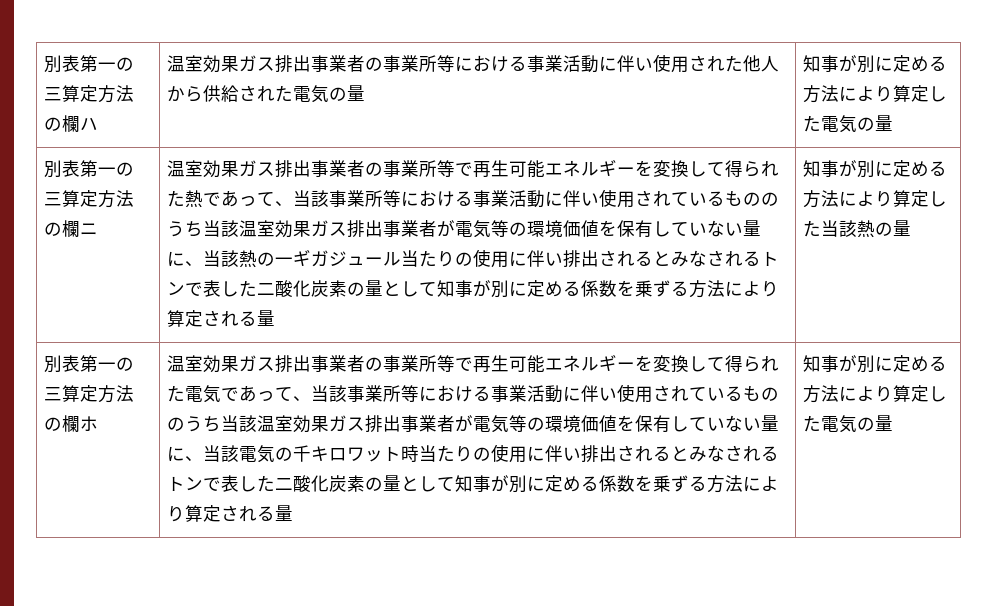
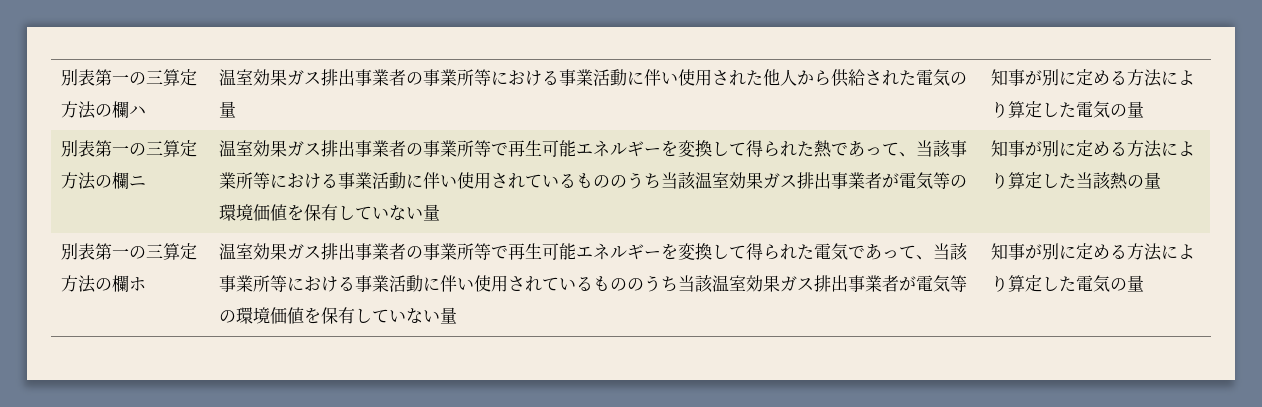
- 温室効果ガス排出事業者の事業所等で再生可能エネルギーを変換して得られた熱であって、当該事業所等における事業活動に伴い使用されているもののうち当該温室効果ガス排出事業者が電気等の環境価値を保有していない量に、当該熱の一ギガジュール当たりの使用に伴い排出されるとみなされるトンで表した二酸化炭素の量として知事が別に定める係数を乗ずる方法により算定される量
+ 温室効果ガス排出事業者の事業所等で再生可能エネルギーを変換して得られた熱であって、当該事業所等における事業活動に伴い使用されているもののうち当該温室効果ガス排出事業者が電気等の環境価値を保有していない量
- 温室効果ガス排出事業者の事業所等で再生可能エネルギーを変換して得られた電気であって、当該事業所等における事業活動に伴い使用されているもののうち当該温室効果ガス排出事業者が電気等の環境価値を保有していない量に、当該電気の千キロワット時当たりの使用に伴い排出されるとみなされるトンで表した二酸化炭素の量として知事が別に定める係数を乗ずる方法により算定される量
+ 温室効果ガス排出事業者の事業所等で再生可能エネルギーを変換して得られた電気であって、当該事業所等における事業活動に伴い使用されているもののうち当該温室効果ガス排出事業者が電気等の環境価値を保有していない量

